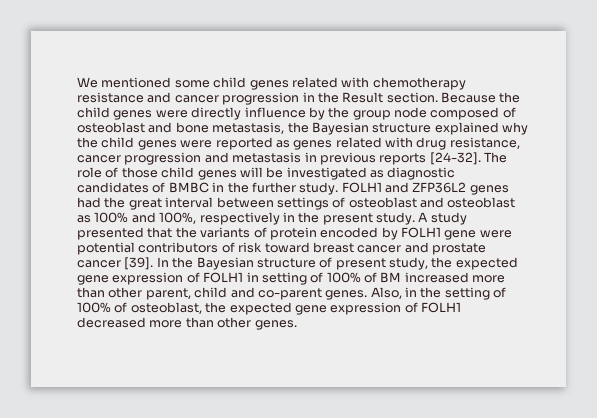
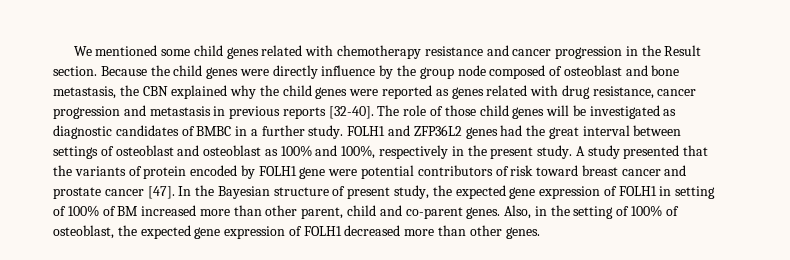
- Because the child genes were directly influence by the group node composed of osteoblast and bone metastasis, the Bayesian structure explained why the child genes were reported as genes related with drug resistance, cancer progression and metastasis in previous reports [24-32].
+ Because the child genes were directly influence by the group node composed of osteoblast and bone metastasis, the CBN explained why the child genes were reported as genes related with drug resistance, cancer progression and metastasis in previous reports [32-40].
- The role of those child genes will be investigated as diagnostic candidates of BMBC in the further study.
+ The role of those child genes will be investigated as diagnostic candidates of BMBC in a further study.
- A study presented that the variants of protein encoded by FOLH1 gene were potential contributors of risk toward breast cancer and prostate cancer [39].
+ A study presented that the variants of protein encoded by FOLH1 gene were potential contributors of risk toward breast cancer and prostate cancer [47].

